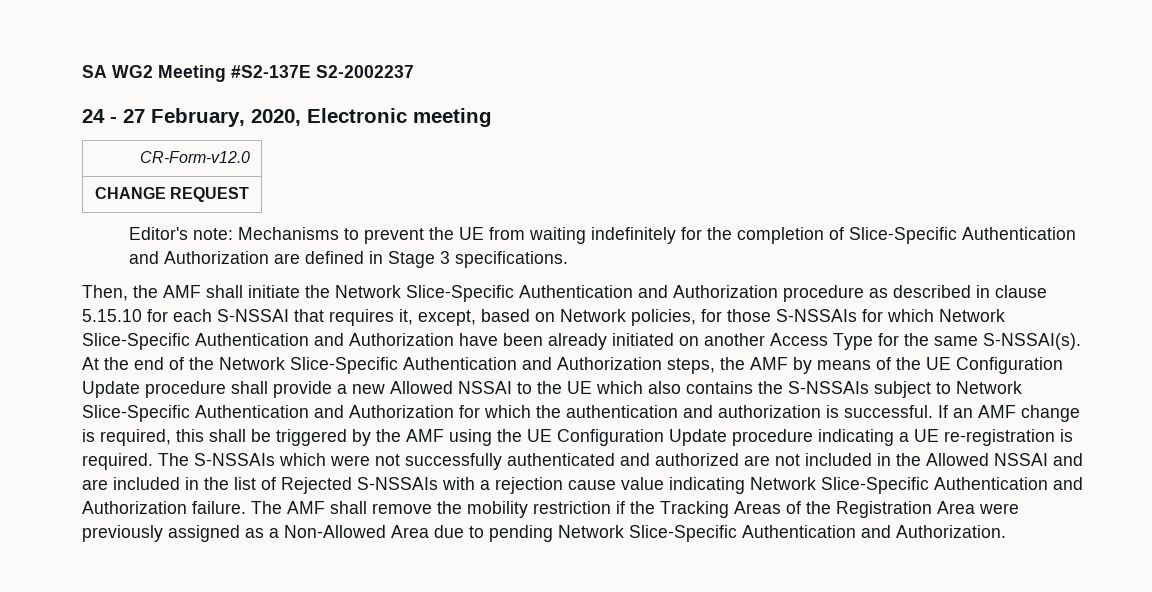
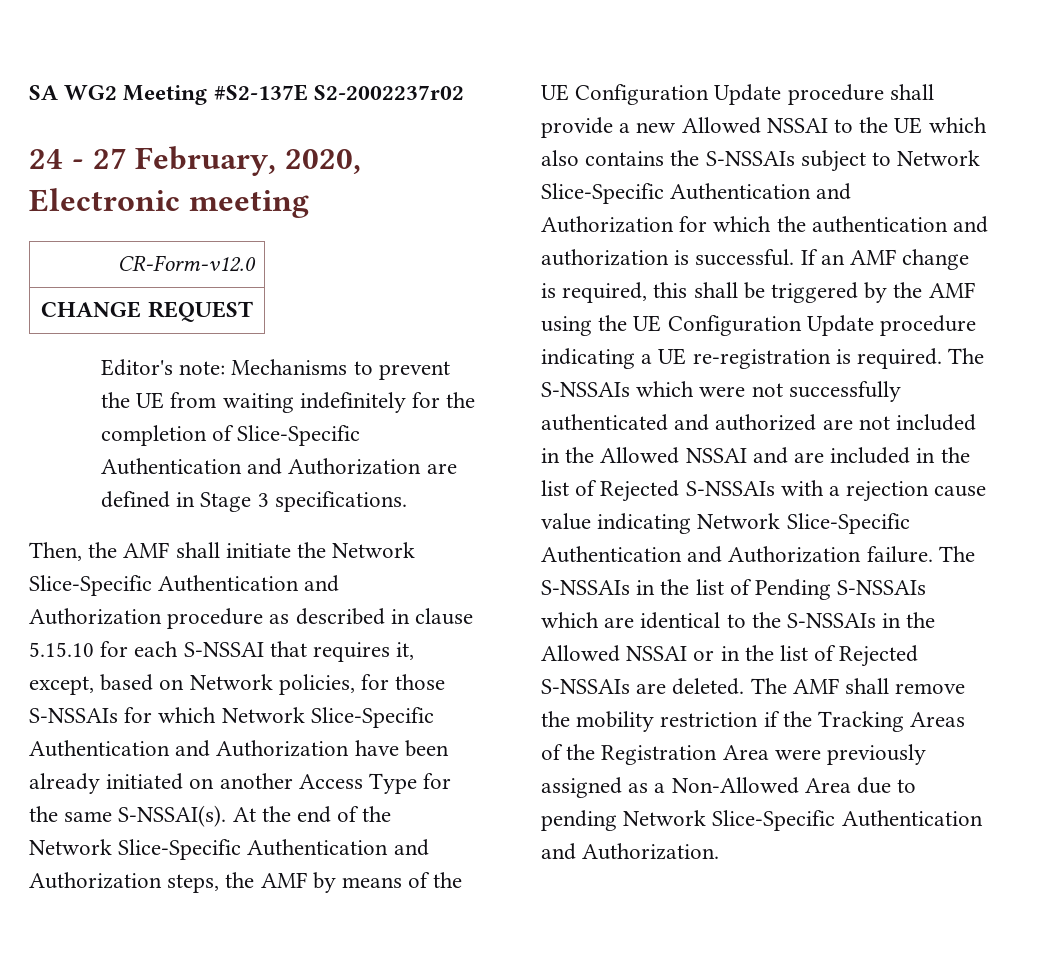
- SA WG2 Meeting #S2-137E S2-2002237
+ SA WG2 Meeting #S2-137E S2-2002237r02
- The AMF shall remove the mobility restriction if the Tracking Areas of the Registration Area were previously assigned as a Non-Allowed Area due to pending Network Slice-Specific Authentication and Authorization.
+ The S-NSSAIs in the list of Pending S-NSSAIs which are identical to the S-NSSAIs in the Allowed NSSAI or in the list of Rejected S-NSSAIs are deleted. The AMF shall remove the mobility restriction if the Tracking Areas of the Registration Area were previously assigned as a Non-Allowed Area due to pending Network Slice-Specific Authentication and Authorization.

